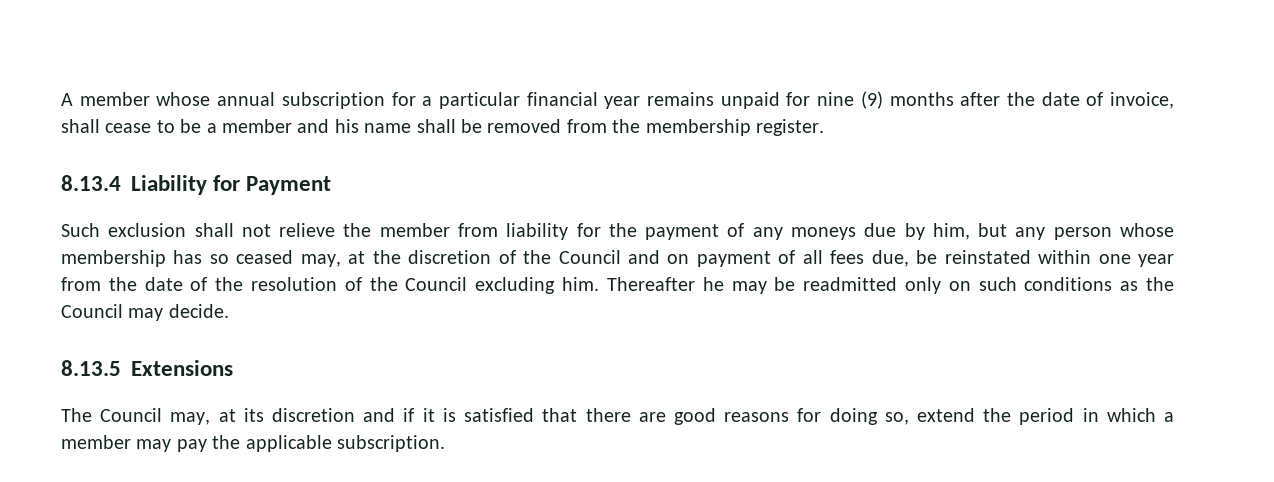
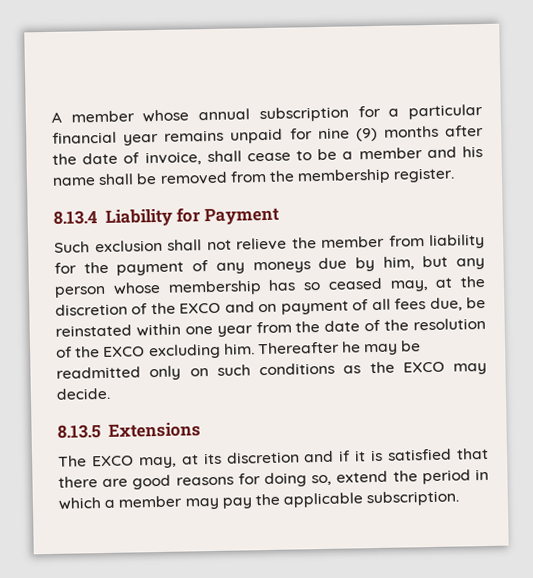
- Such exclusion shall not relieve the member from liability for the payment of any moneys due by him, but any person whose membership has so ceased may, at the discretion of the Council and on payment of all fees due, be reinstated within one year from the date of the resolution of the Council excluding him.
+ Such exclusion shall not relieve the member from liability for the payment of any moneys due by him, but any person whose membership has so ceased may, at the discretion of the EXCO and on payment of all fees due, be reinstated within one year from the date of the resolution of the EXCO excluding him.
- Thereafter he may be readmitted only on such conditions as the Council may decide.
+ Thereafter he may be readmitted only on such conditions as the EXCO may decide.
- The Council may, at its discretion and if it is satisfied that there are good reasons for doing so, extend the period in which a member may pay the applicable subscription.
+ The EXCO may, at its discretion and if it is satisfied that there are good reasons for doing so, extend the period in which a member may pay the applicable subscription.

